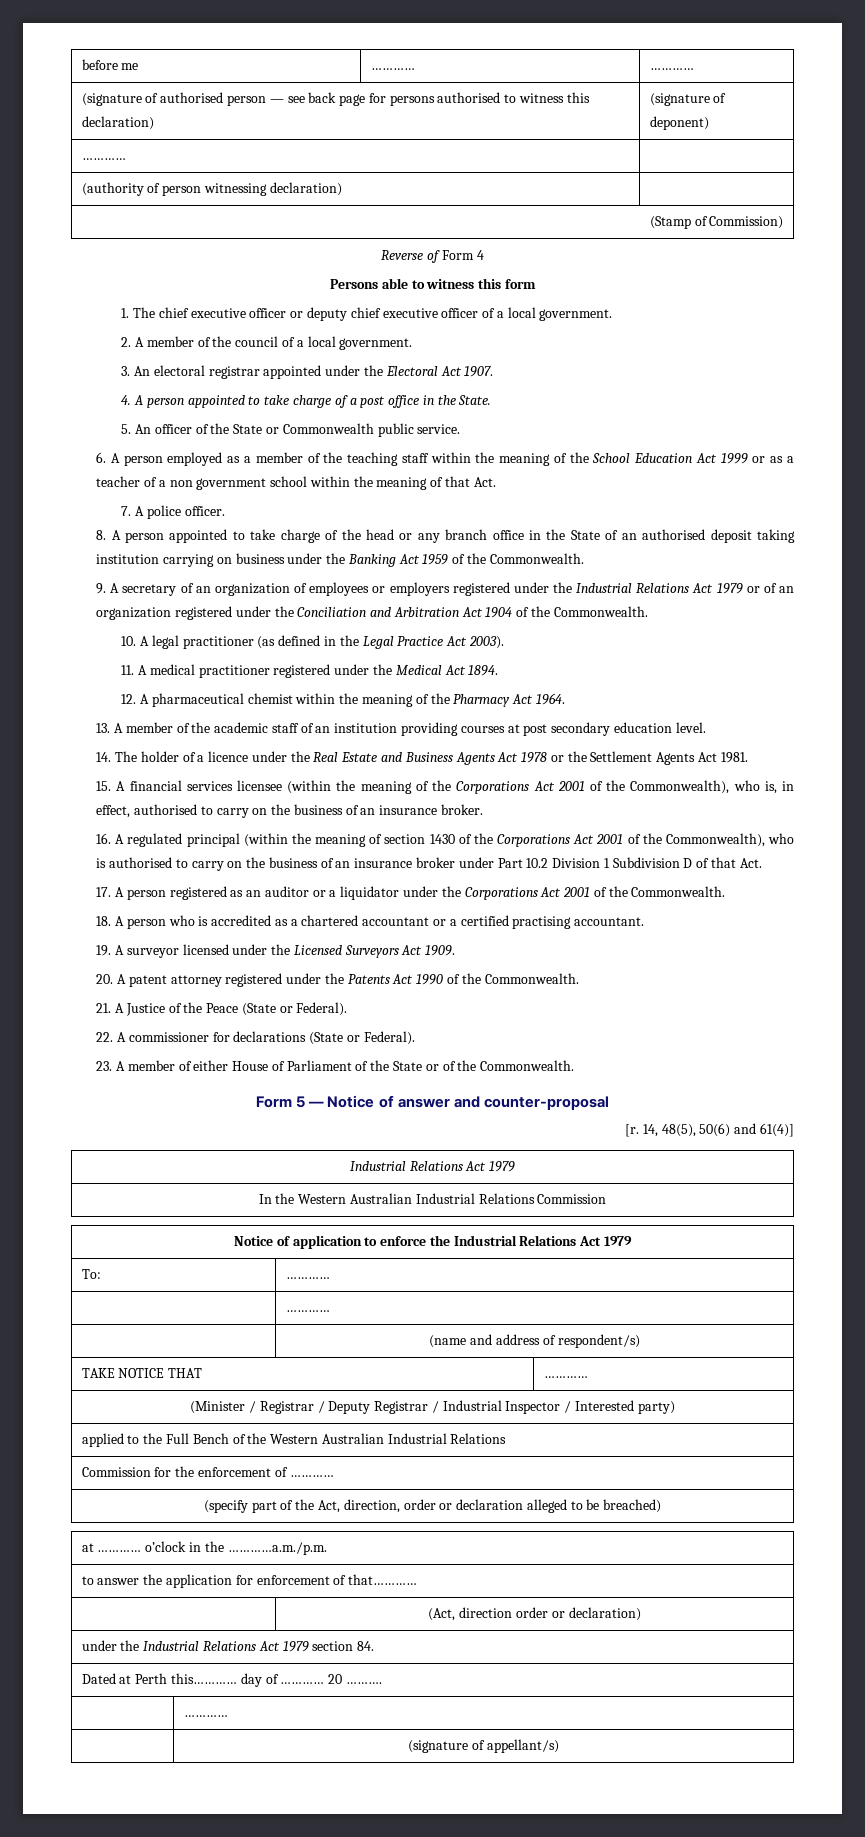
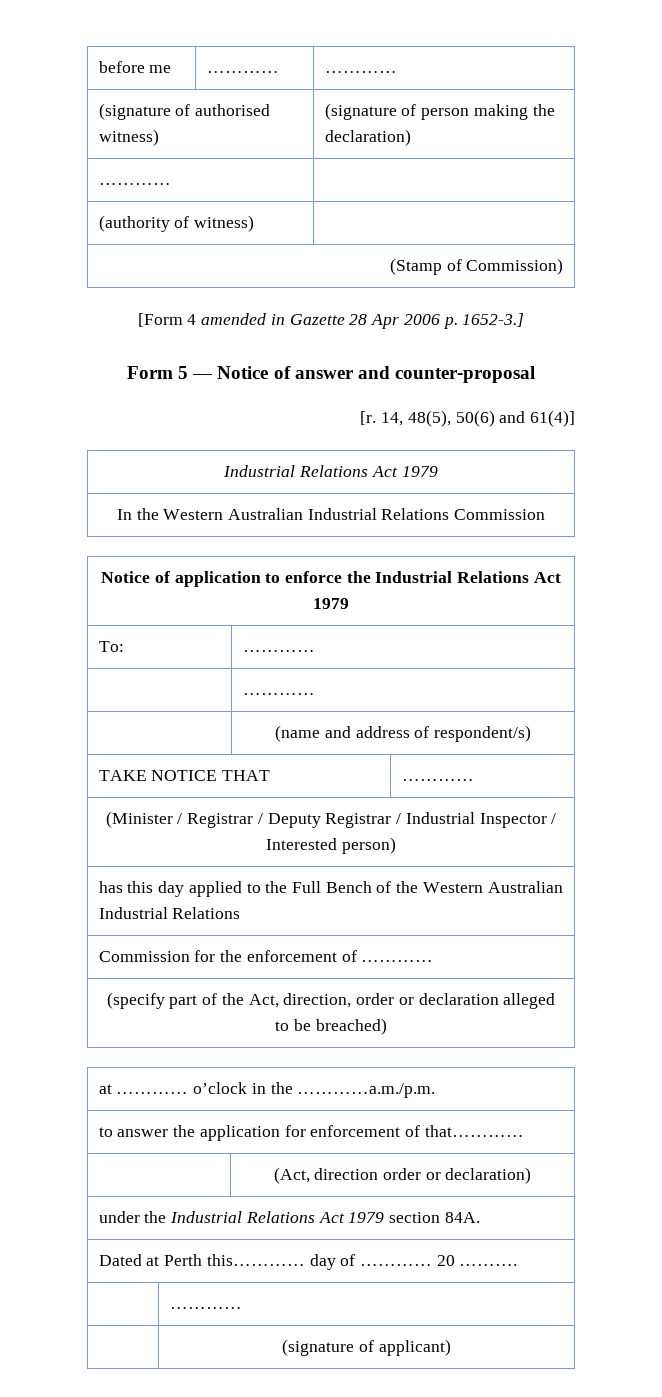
- (signature of authorised person — see back page for persons authorised to witness this declaration) | (signature of deponent)
+ (signature of authorised witness) | (signature of person making the declaration)
- (authority of person witnessing declaration) |
+ (authority of witness) |
- Reverse of Form 4
- Persons able to witness this form
- 1. The chief executive officer or deputy chief executive officer of a local government.
- 2. A member of the council of a local government.
- 3. An electoral registrar appointed under the Electoral Act 1907.
- 4. A person appointed to take charge of a post office in the State.
- 5. An officer of the State or Commonwealth public service.
- 6. A person employed as a member of the teaching staff within the meaning of the School Education Act 1999 or as a teacher of a non government school within the meaning of that Act.
- 7. A police officer.
- 8. A person appointed to take charge of the head or any branch office in the State of an authorised deposit taking institution carrying on business under the Banking Act 1959 of the Commonwealth.
- 9. A secretary of an organization of employees or employers registered under the Industrial Relations Act 1979 or of an organization registered under the Conciliation and Arbitration Act 1904 of the Commonwealth.
- 10. A legal practitioner (as defined in the Legal Practice Act 2003).
- 11. A medical practitioner registered under the Medical Act 1894.
- 12. A pharmaceutical chemist within the meaning of the Pharmacy Act 1964.
- 13. A member of the academic staff of an institution providing courses at post secondary education level.
- 14. The holder of a licence under the Real Estate and Business Agents Act 1978 or the Settlement Agents Act 1981.
- 15. A financial services licensee (within the meaning of the Corporations Act 2001 of the Commonwealth), who is, in effect, authorised to carry on the business of an insurance broker.
- 16. A regulated principal (within the meaning of section 1430 of the Corporations Act 2001 of the Commonwealth), who is authorised to carry on the business of an insurance broker under Part 10.2 Division 1 Subdivision D of that Act.
- 17. A person registered as an auditor or a liquidator under the Corporations Act 2001 of the Commonwealth.
- 18. A person who is accredited as a chartered accountant or a certified practising accountant.
- 19. A surveyor licensed under the Licensed Surveyors Act 1909.
- 20. A patent attorney registered under the Patents Act 1990 of the Commonwealth.
- 21. A Justice of the Peace (State or Federal).
- 22. A commissioner for declarations (State or Federal).
- 23. A member of either House of Parliament of the State or of the Commonwealth.
+ [Form 4 amended in Gazette 28 Apr 2006 p. 1652-3.]
- (Minister / Registrar / Deputy Registrar / Industrial Inspector / Interested party)
- applied to the Full Bench of the Western Australian Industrial Relations
+ (Minister / Registrar / Deputy Registrar / Industrial Inspector / Interested person)
+ has this day applied to the Full Bench of the Western Australian Industrial Relations
- under the Industrial Relations Act 1979 section 84.
+ under the Industrial Relations Act 1979 section 84A.
- | (signature of appellant/s)
+ | (signature of applicant)

